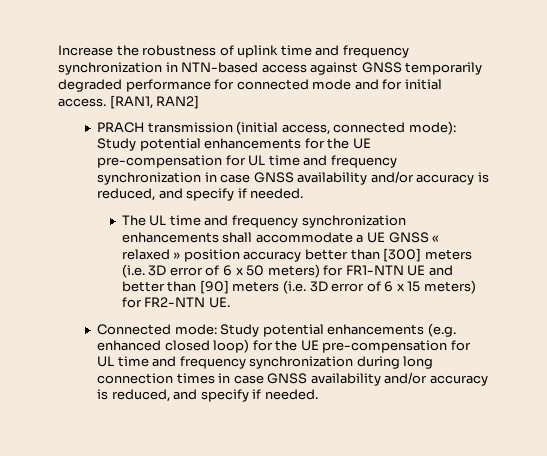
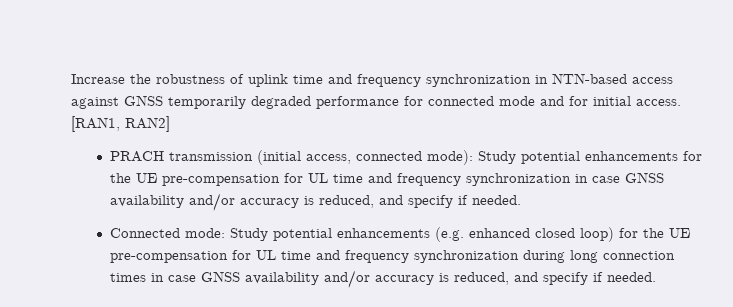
- The UL time and frequency synchronization enhancements shall accommodate a UE GNSS « relaxed » position accuracy better than [300] meters (i.e. 3D error of 6 x 50 meters) for FR1-NTN UE and better than [90] meters (i.e. 3D error of 6 x 15 meters) for FR2-NTN UE.

